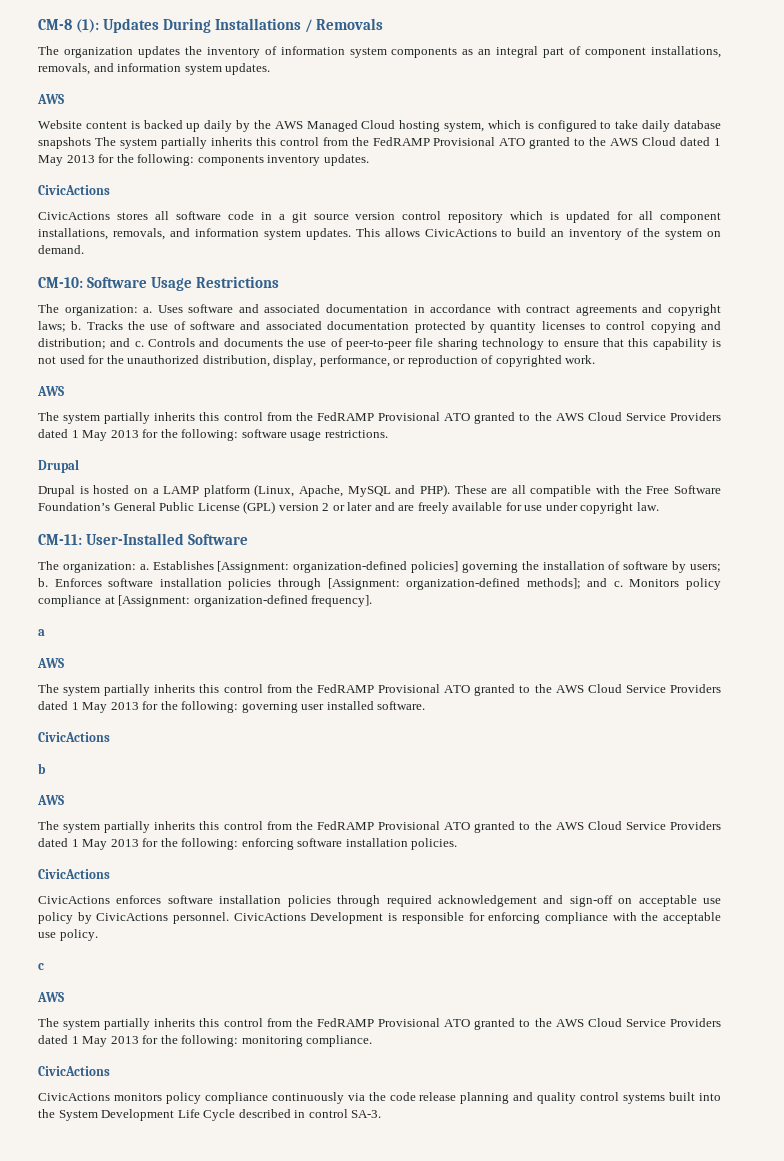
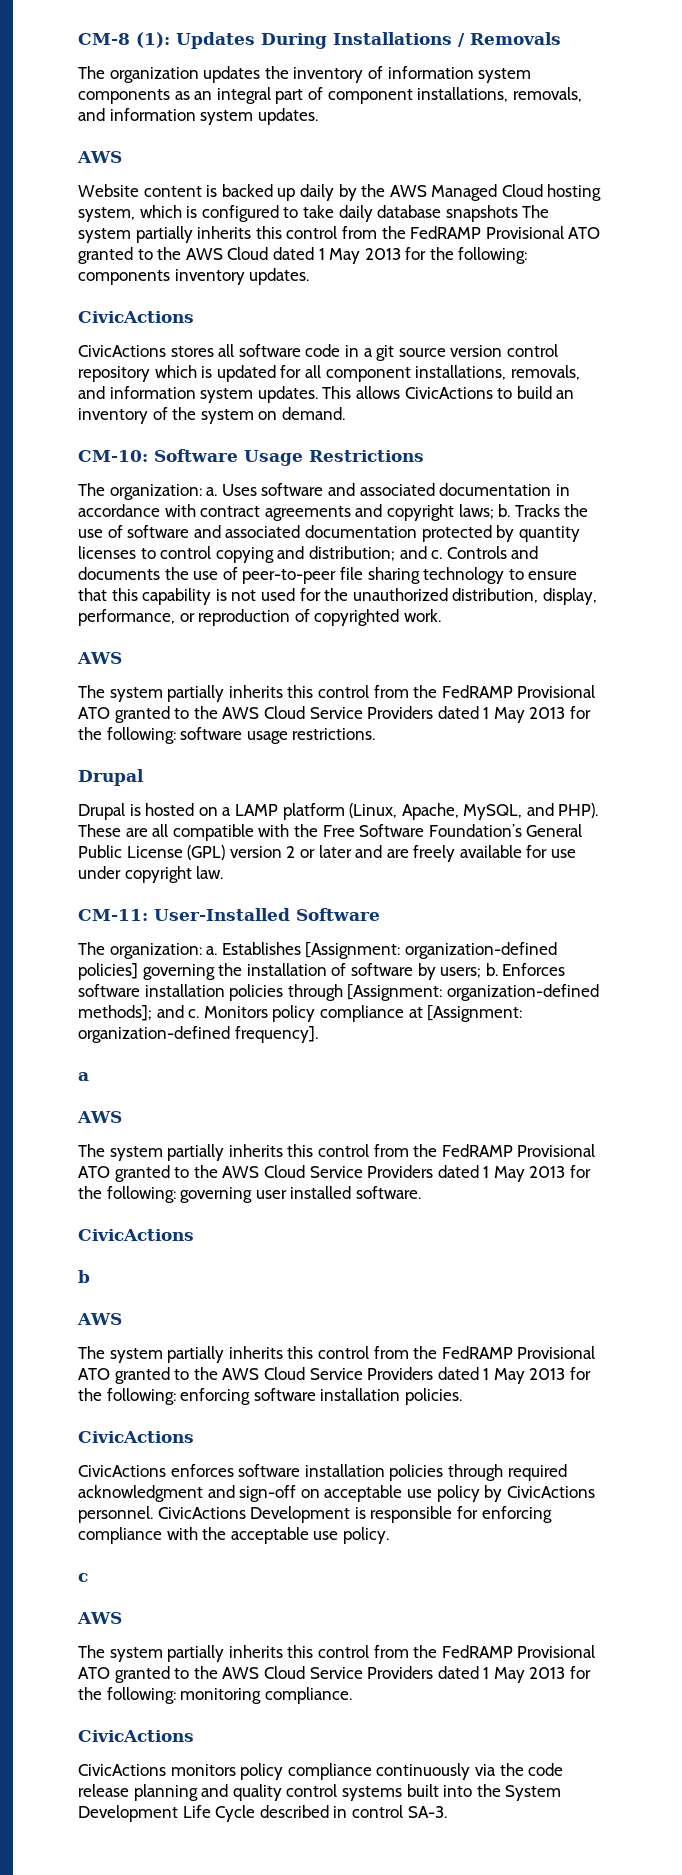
- Drupal is hosted on a LAMP platform (Linux, Apache, MySQL and PHP).
+ Drupal is hosted on a LAMP platform (Linux, Apache, MySQL, and PHP).
- CivicActions enforces software installation policies through required acknowledgement and sign-off on acceptable use policy by CivicActions personnel.
+ CivicActions enforces software installation policies through required acknowledgment and sign-off on acceptable use policy by CivicActions personnel.

